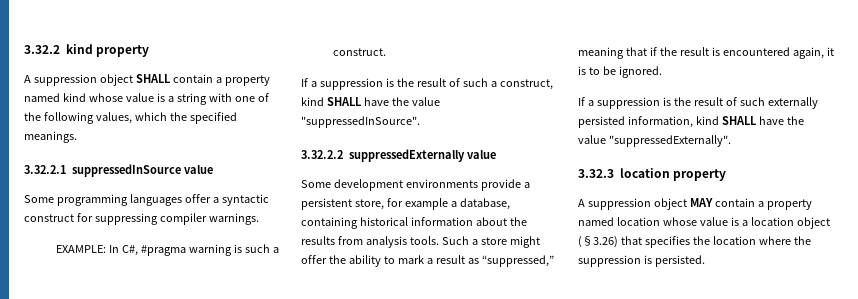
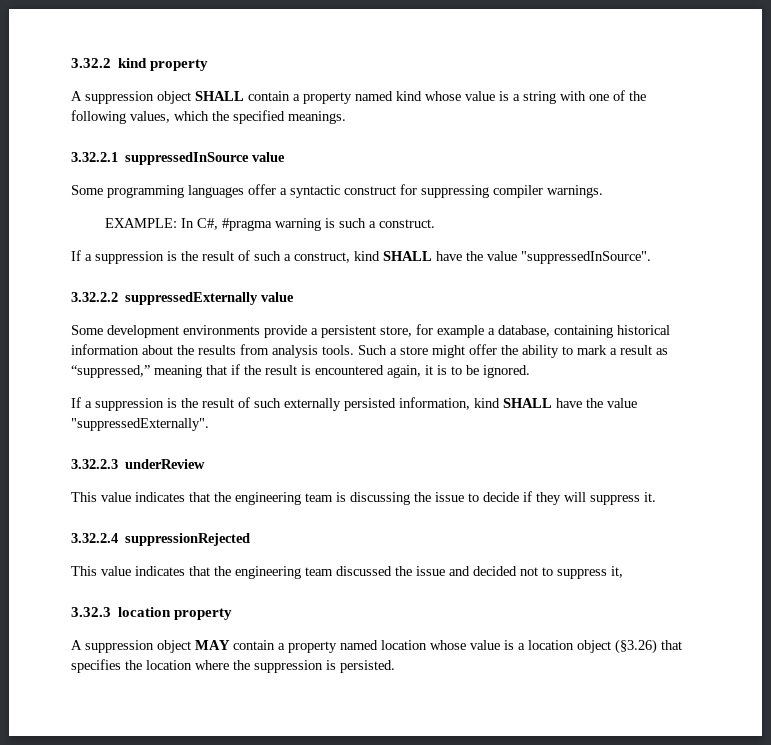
+ 3.32.2.3 underReview
+ This value indicates that the engineering team is discussing the issue to decide if they will suppress it.
+ 3.32.2.4 suppressionRejected
+ This value indicates that the engineering team discussed the issue and decided not to suppress it,

